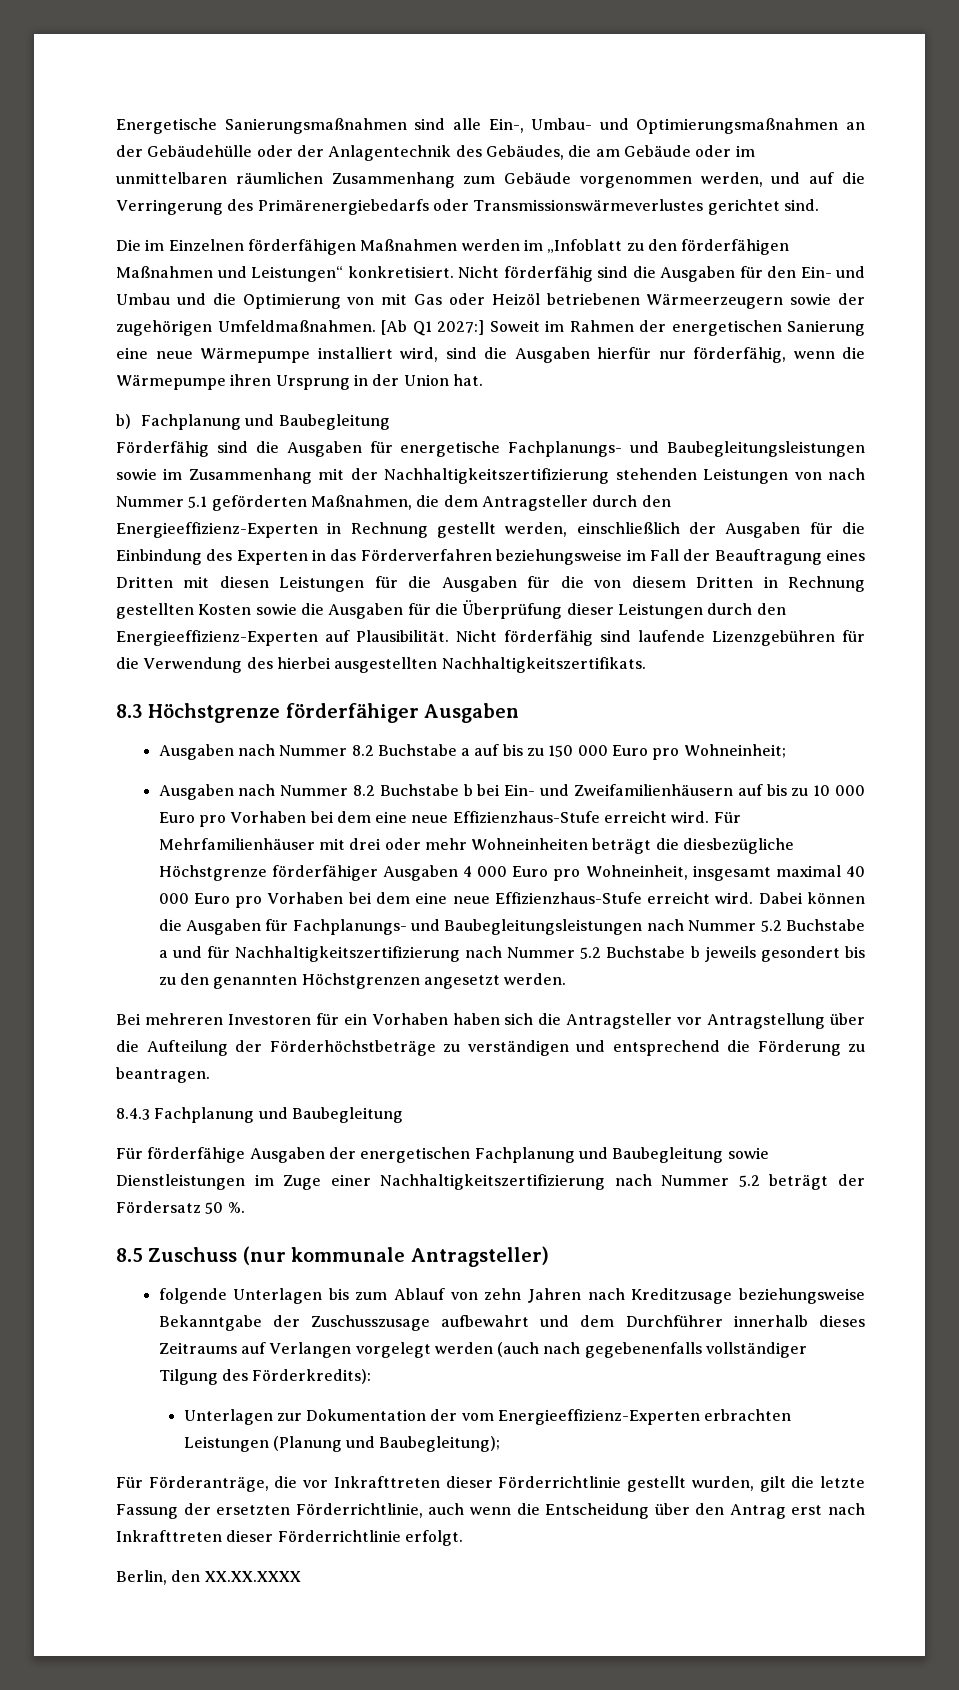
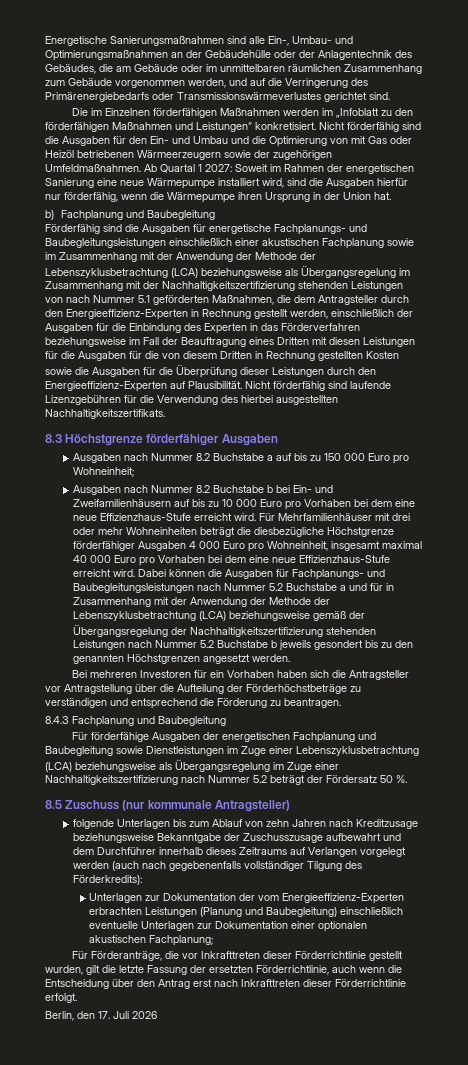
- [Ab Q1 2027:] Soweit im Rahmen der energetischen Sanierung eine neue Wärmepumpe installiert wird, sind die Ausgaben hierfür nur förderfähig, wenn die Wärmepumpe ihren Ursprung in der Union hat.
+ Ab Quartal 1 2027: Soweit im Rahmen der energetischen Sanierung eine neue Wärmepumpe installiert wird, sind die Ausgaben hierfür nur förderfähig, wenn die Wärmepumpe ihren Ursprung in der Union hat.
- Förderfähig sind die Ausgaben für energetische Fachplanungs- und Baubegleitungsleistungen sowie im Zusammenhang mit der Nachhaltigkeitszertifizierung stehenden Leistungen von nach Nummer 5.1 geförderten Maßnahmen, die dem Antragsteller durch den Energieeffizienz-Experten in Rechnung gestellt werden, einschließlich der Ausgaben für die Einbindung des Experten in das Förderverfahren beziehungsweise im Fall der Beauftragung eines Dritten mit diesen Leistungen für die Ausgaben für die von diesem Dritten in Rechnung gestellten Kosten sowie die Ausgaben für die Überprüfung dieser Leistungen durch den Energieeffizienz-Experten auf Plausibilität.
+ Förderfähig sind die Ausgaben für energetische Fachplanungs- und Baubegleitungsleistungen einschließlich einer akustischen Fachplanung sowie im Zusammenhang mit der Anwendung der Methode der Lebenszyklusbetrachtung (LCA) beziehungsweise als Übergangsregelung im Zusammenhang mit der Nachhaltigkeitszertifizierung stehenden Leistungen von nach Nummer 5.1 geförderten Maßnahmen, die dem Antragsteller durch den Energieeffizienz-Experten in Rechnung gestellt werden, einschließlich der Ausgaben für die Einbindung des Experten in das Förderverfahren beziehungsweise im Fall der Beauftragung eines Dritten mit diesen Leistungen für die Ausgaben für die von diesem Dritten in Rechnung gestellten Kosten sowie die Ausgaben für die Überprüfung dieser Leistungen durch den Energieeffizienz-Experten auf Plausibilität.
- Dabei können die Ausgaben für Fachplanungs- und Baubegleitungsleistungen nach Nummer 5.2 Buchstabe a und für Nachhaltigkeitszertifizierung nach Nummer 5.2 Buchstabe b jeweils gesondert bis zu den genannten Höchstgrenzen angesetzt werden.
+ Dabei können die Ausgaben für Fachplanungs- und Baubegleitungsleistungen nach Nummer 5.2 Buchstabe a und für in Zusammenhang mit der Anwendung der Methode der Lebenszyklusbetrachtung (LCA) beziehungsweise gemäß der Übergangsregelung der Nachhaltigkeitszertifizierung stehenden Leistungen nach Nummer 5.2 Buchstabe b jeweils gesondert bis zu den genannten Höchstgrenzen angesetzt werden.
- Für förderfähige Ausgaben der energetischen Fachplanung und Baubegleitung sowie Dienstleistungen im Zuge einer Nachhaltigkeitszertifizierung nach Nummer 5.2 beträgt der Fördersatz 50 %.
+ Für förderfähige Ausgaben der energetischen Fachplanung und Baubegleitung sowie Dienstleistungen im Zuge einer Lebenszyklusbetrachtung (LCA) beziehungsweise als Übergangsregelung im Zuge einer Nachhaltigkeitszertifizierung nach Nummer 5.2 beträgt der Fördersatz 50 %.
- Unterlagen zur Dokumentation der vom Energieeffizienz-Experten erbrachten Leistungen (Planung und Baubegleitung);
+ Unterlagen zur Dokumentation der vom Energieeffizienz-Experten erbrachten Leistungen (Planung und Baubegleitung) einschließlich eventuelle Unterlagen zur Dokumentation einer optionalen akustischen Fachplanung;
- Berlin, den XX.XX.XXXX
+ Berlin, den 17. Juli 2026

